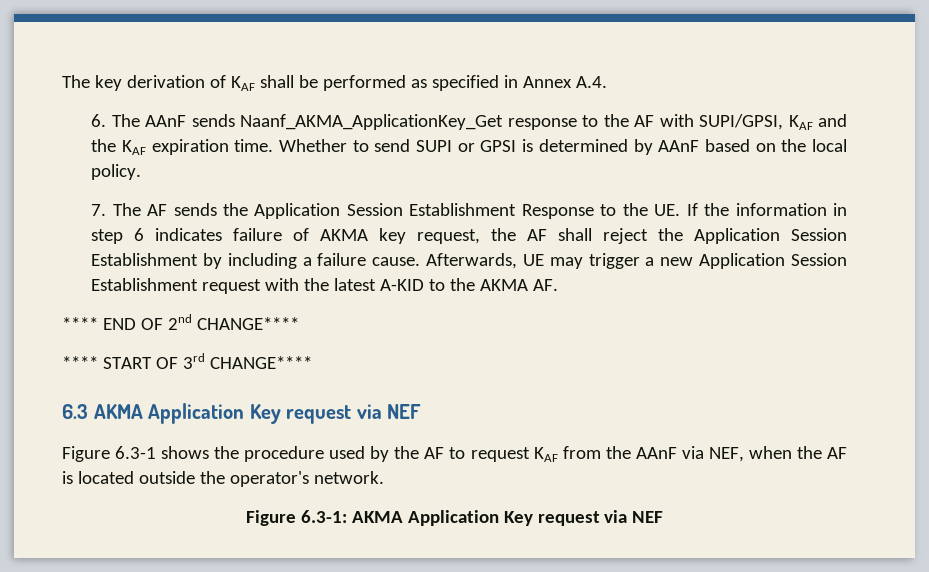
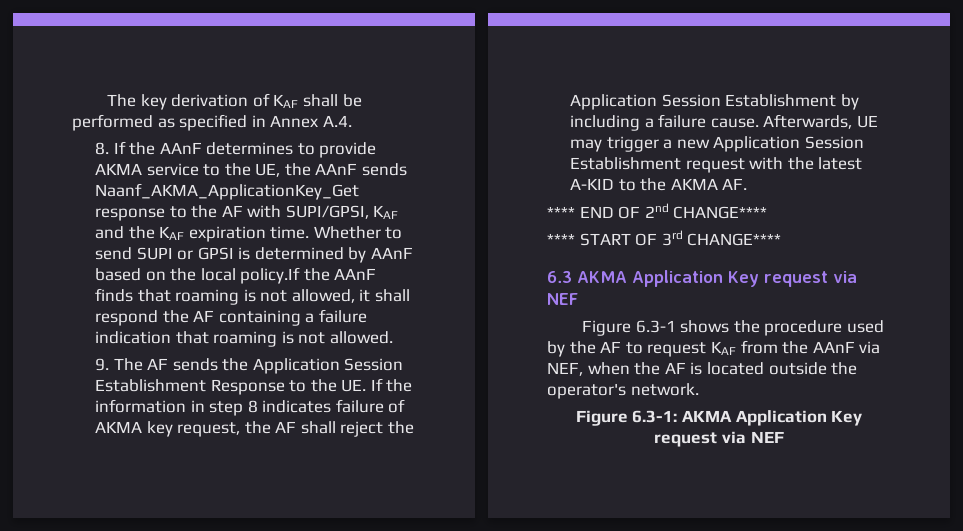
- 6. The AAnF sends Naanf_AKMA_ApplicationKey_Get response to the AF with SUPI/GPSI, KAF and the KAF expiration time.
+ 8. If the AAnF determines to provide AKMA service to the UE, the AAnF sends Naanf_AKMA_ApplicationKey_Get response to the AF with SUPI/GPSI, KAF and the KAF expiration time.
- Whether to send SUPI or GPSI is determined by AAnF based on the local policy.
- 7. The AF sends the Application Session Establishment Response to the UE. If the information in step 6 indicates failure of AKMA key request, the AF shall reject the Application Session Establishment by including a failure cause.
+ Whether to send SUPI or GPSI is determined by AAnF based on the local policy.If the AAnF finds that roaming is not allowed, it shall respond the AF containing a failure indication that roaming is not allowed.
+ 9. The AF sends the Application Session Establishment Response to the UE. If the information in step 8 indicates failure of AKMA key request, the AF shall reject the Application Session Establishment by including a failure cause.

